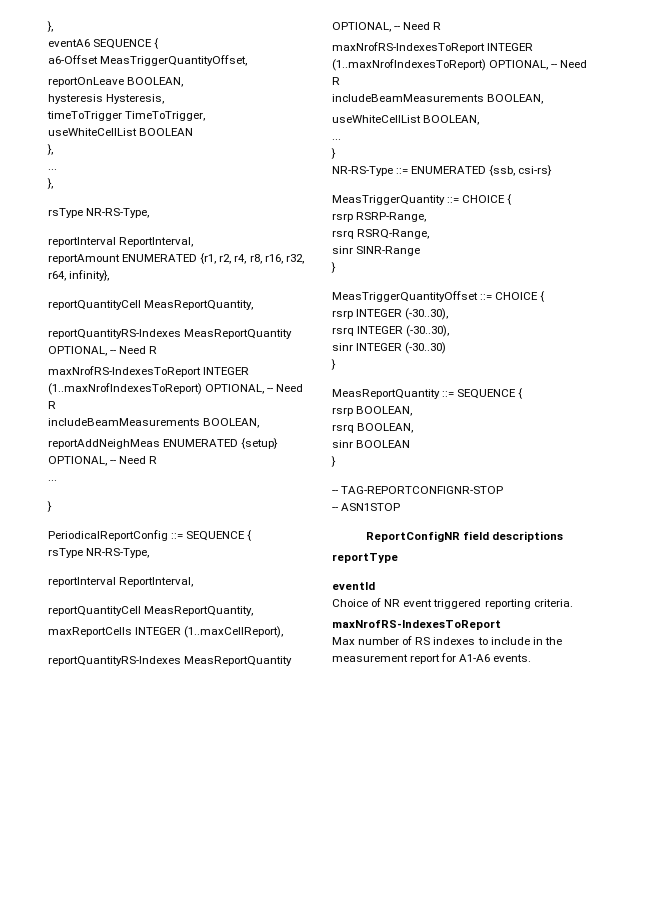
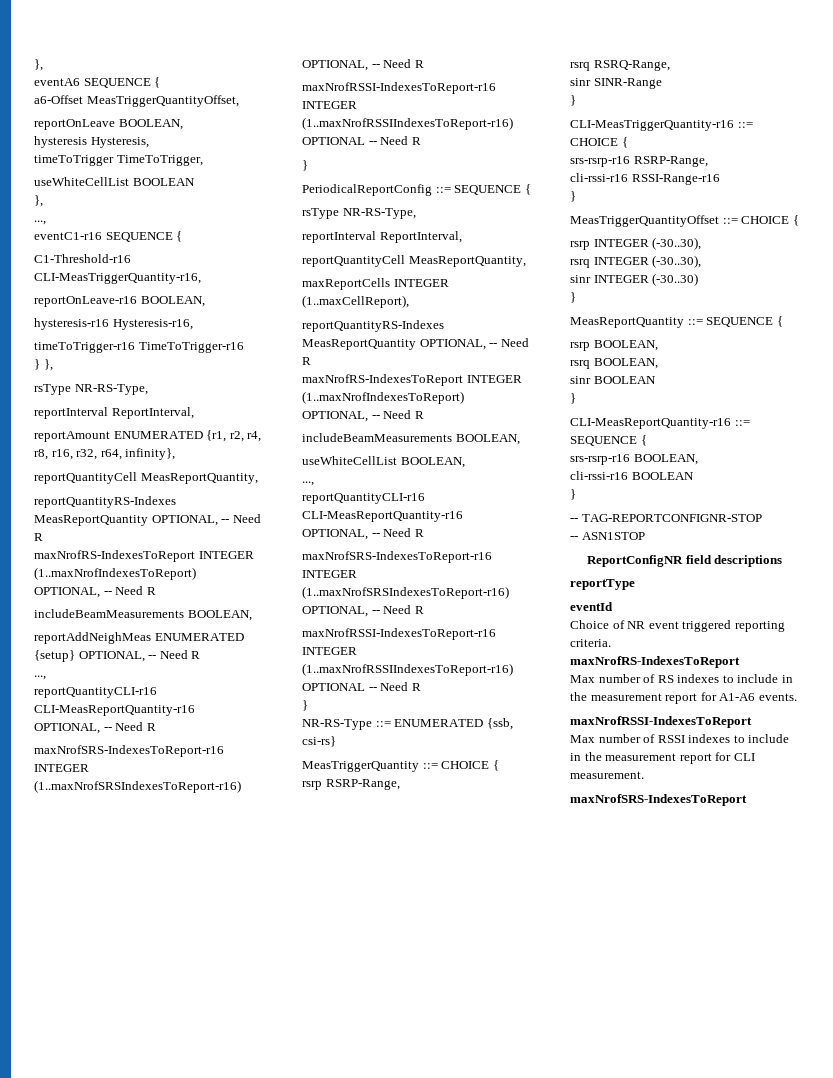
  useWhiteCellList BOOLEAN
  },
- ...
- },
+ ...,
+ eventC1-r16 SEQUENCE {
+ C1-Threshold-r16 CLI-MeasTriggerQuantity-r16,
+ reportOnLeave-r16 BOOLEAN,
+ hysteresis-r16 Hysteresis-r16,
+ timeToTrigger-r16 TimeToTrigger-r16
+ } },
  reportAddNeighMeas ENUMERATED {setup} OPTIONAL, -- Need R
- ...
+ ...,
+ reportQuantityCLI-r16 CLI-MeasReportQuantity-r16 OPTIONAL, -- Need R
+ maxNrofSRS-IndexesToReport-r16 INTEGER (1..maxNrofSRSIndexesToReport-r16) OPTIONAL, -- Need R
+ maxNrofRSSI-IndexesToReport-r16 INTEGER (1..maxNrofRSSIIndexesToReport-r16) OPTIONAL -- Need R
  useWhiteCellList BOOLEAN,
- ...
+ ...,
+ reportQuantityCLI-r16 CLI-MeasReportQuantity-r16 OPTIONAL, -- Need R
+ maxNrofSRS-IndexesToReport-r16 INTEGER (1..maxNrofSRSIndexesToReport-r16) OPTIONAL, -- Need R
+ maxNrofRSSI-IndexesToReport-r16 INTEGER (1..maxNrofRSSIIndexesToReport-r16) OPTIONAL -- Need R
+ CLI-MeasTriggerQuantity-r16 ::= CHOICE {
+ srs-rsrp-r16 RSRP-Range,
+ cli-rssi-r16 RSSI-Range-r16
+ }
+ CLI-MeasReportQuantity-r16 ::= SEQUENCE {
+ srs-rsrp-r16 BOOLEAN,
+ cli-rssi-r16 BOOLEAN
+ }
+ maxNrofRSSI-IndexesToReport
+ Max number of RSSI indexes to include in the measurement report for CLI measurement.
+ maxNrofSRS-IndexesToReport

